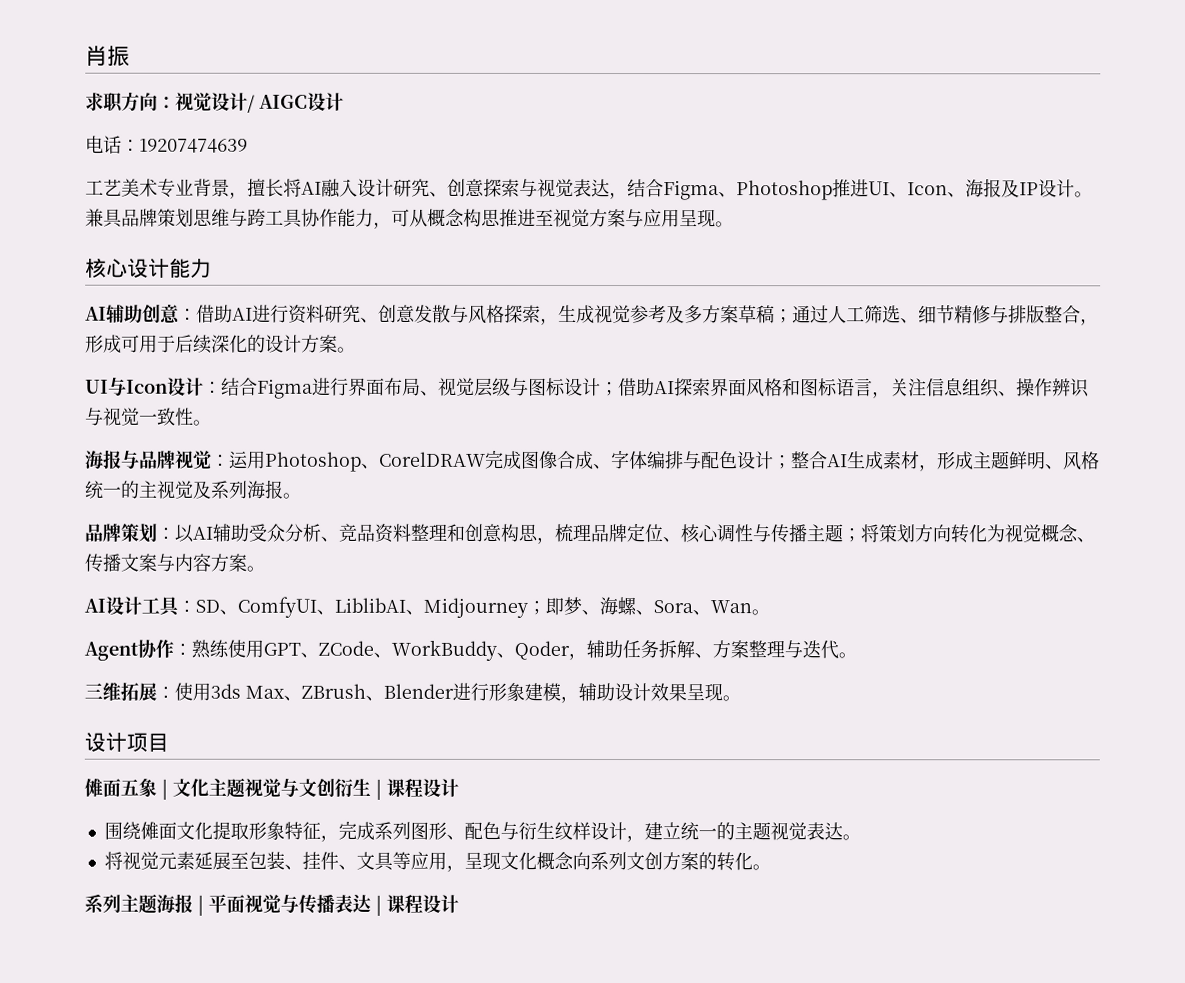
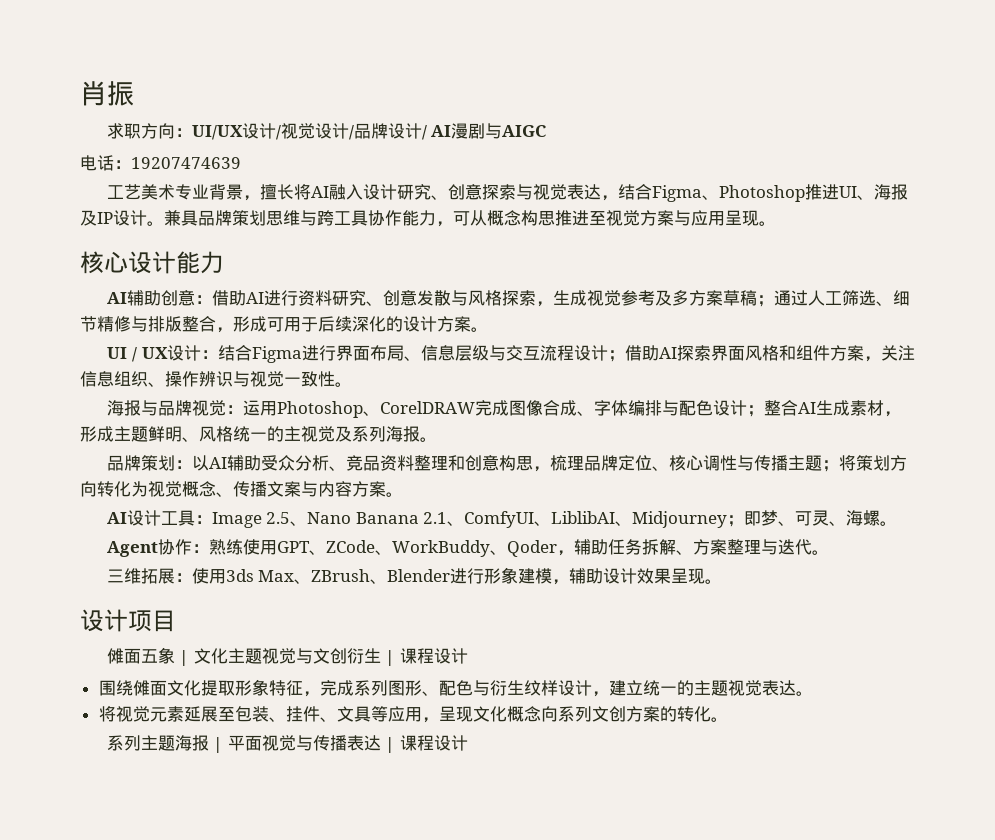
- 求职方向：视觉设计/ AIGC设计
+ 求职方向：UI/UX设计/视觉设计/品牌设计/ AI漫剧与AIGC
- 工艺美术专业背景，擅长将AI融入设计研究、创意探索与视觉表达，结合Figma、Photoshop推进UI、Icon、海报及IP设计。
+ 工艺美术专业背景，擅长将AI融入设计研究、创意探索与视觉表达，结合Figma、Photoshop推进UI、海报及IP设计。
- UI与Icon设计：结合Figma进行界面布局、视觉层级与图标设计；借助AI探索界面风格和图标语言，关注信息组织、操作辨识与视觉一致性。
+ UI / UX设计：结合Figma进行界面布局、信息层级与交互流程设计；借助AI探索界面风格和组件方案，关注信息组织、操作辨识与视觉一致性。
- AI设计工具：SD、ComfyUI、LiblibAI、Midjourney；即梦、海螺、Sora、Wan。
+ AI设计工具：Image 2.5、Nano Banana 2.1、ComfyUI、LiblibAI、Midjourney；即梦、可灵、海螺。

